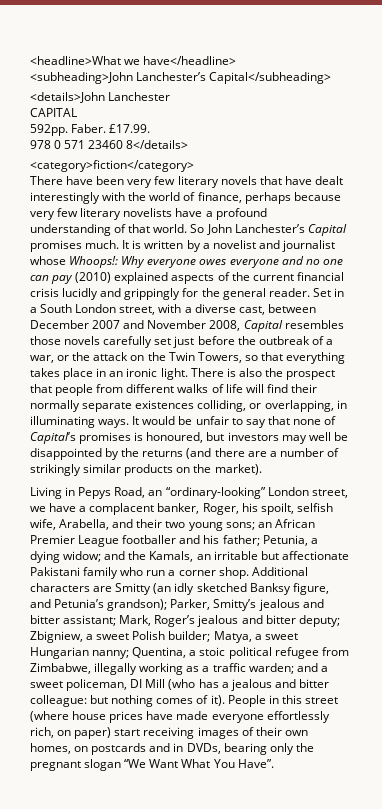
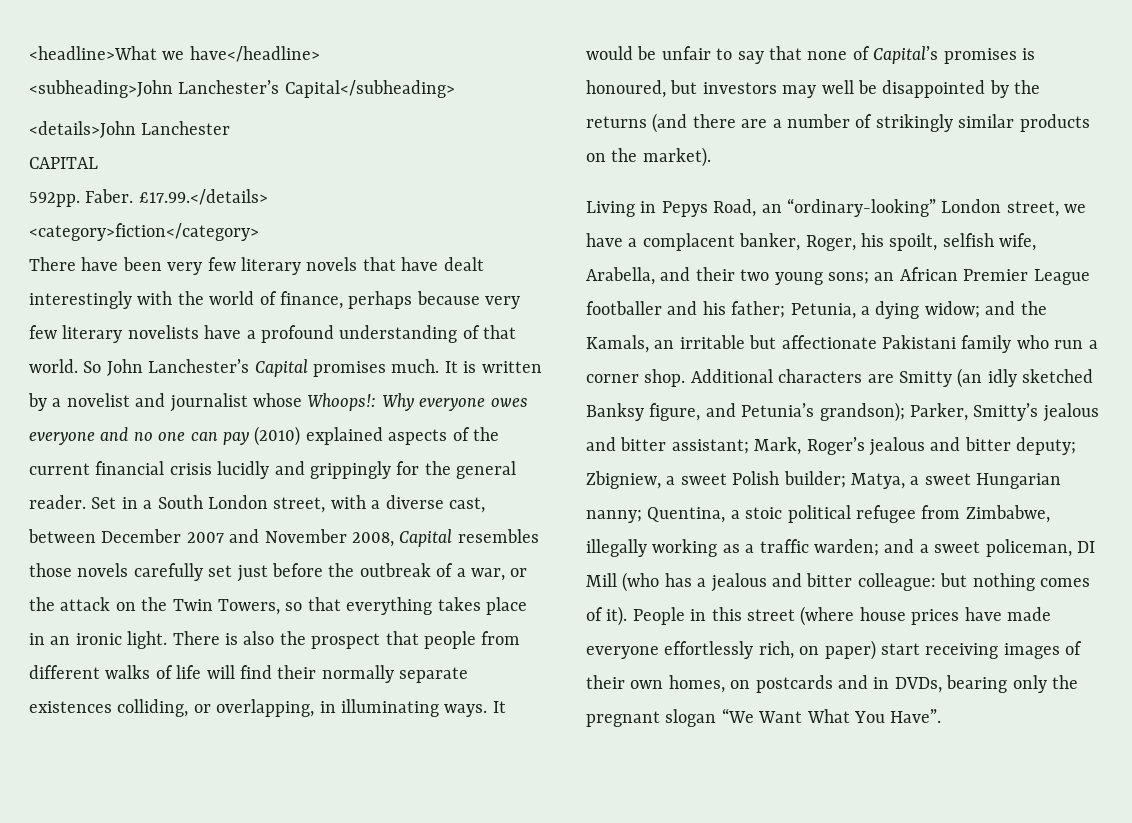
- £17.99.
- 978 0 571 23460 8</details>
+ £17.99.</details>

